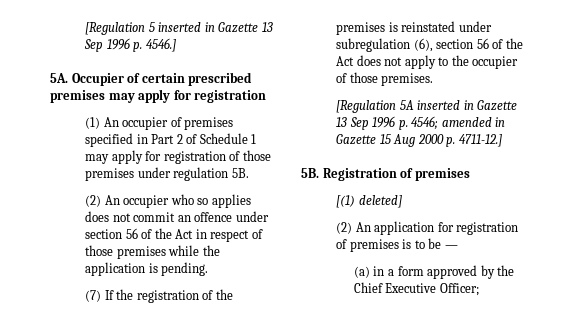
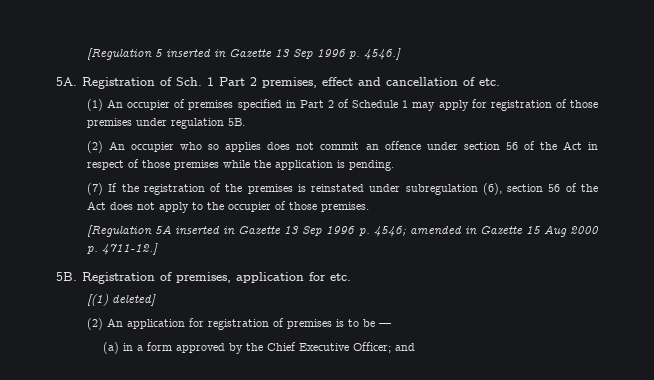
- Occupier of certain prescribed premises may apply for registration
+ Registration of Sch. 1 Part 2 premises, effect and cancellation of etc.
- Registration of premises
+ Registration of premises, application for etc.
- (a) in a form approved by the Chief Executive Officer;
+ (a) in a form approved by the Chief Executive Officer; and

